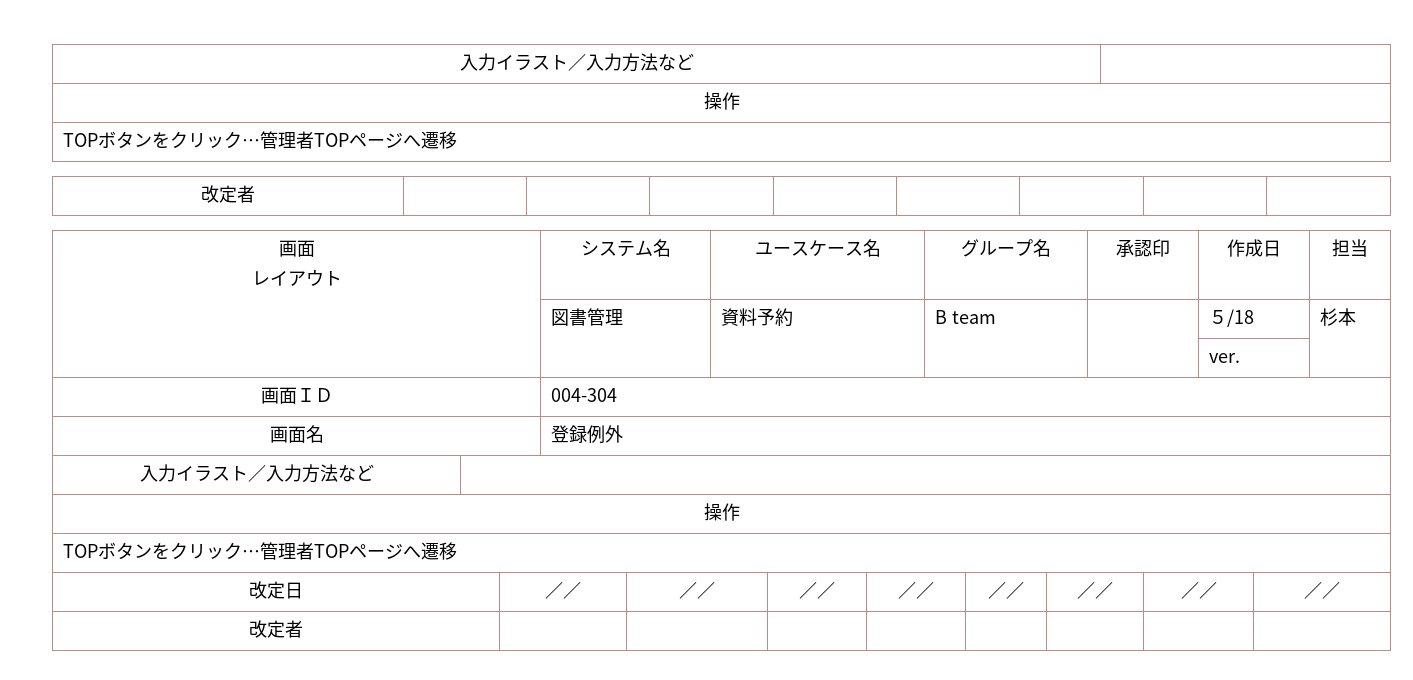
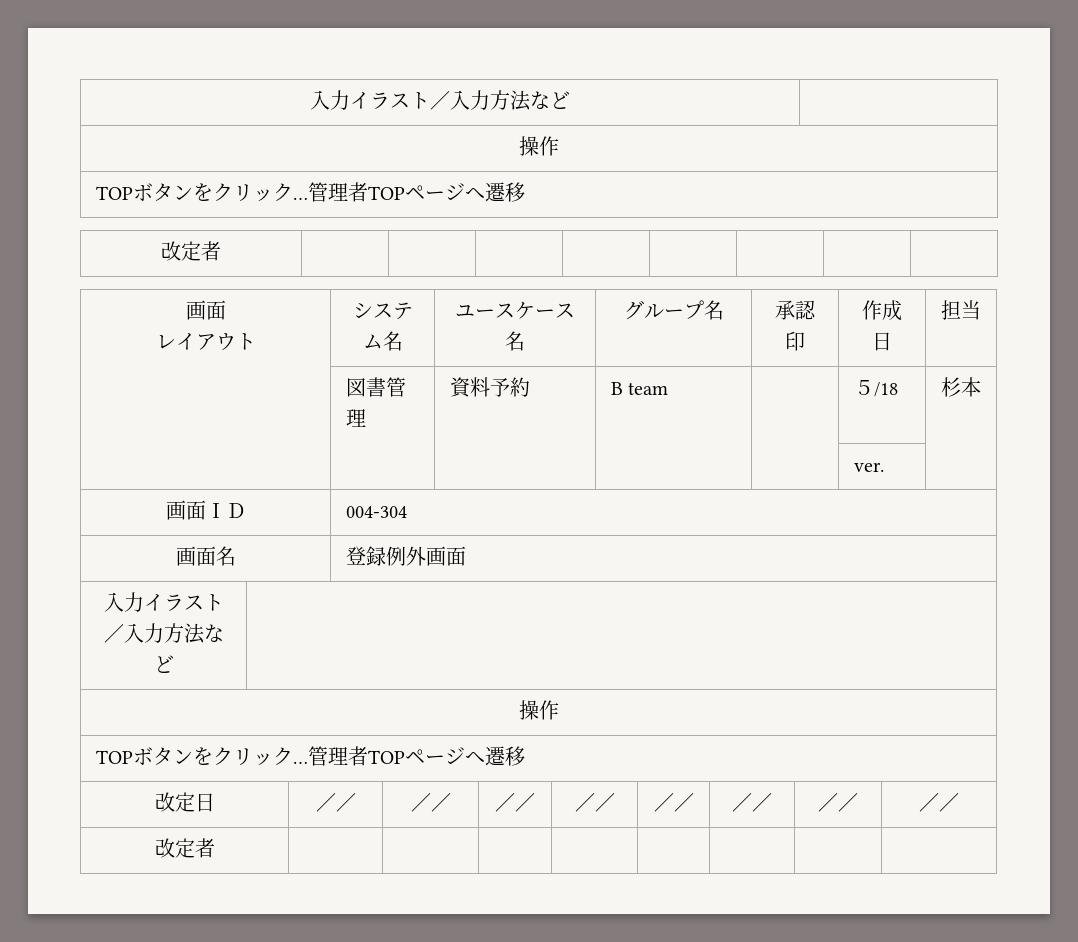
- 画面名 | 登録例外
+ 画面名 | 登録例外画面

